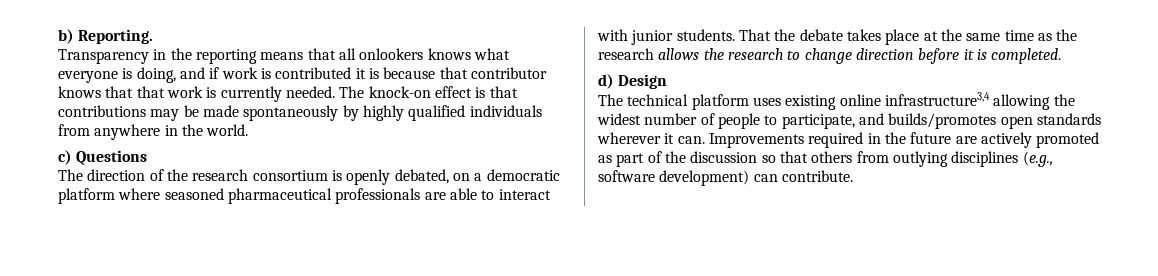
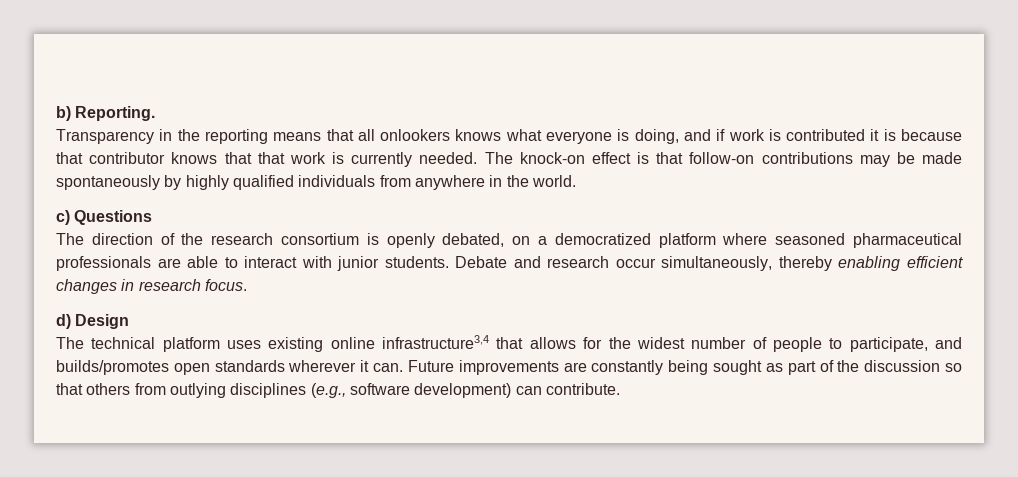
- The knock-on effect is that contributions may be made spontaneously by highly qualified individuals from anywhere in the world.
+ The knock-on effect is that follow-on contributions may be made spontaneously by highly qualified individuals from anywhere in the world.
- The direction of the research consortium is openly debated, on a democratic platform where seasoned pharmaceutical professionals are able to interact with junior students.
+ The direction of the research consortium is openly debated, on a democratized platform where seasoned pharmaceutical professionals are able to interact with junior students.
- That the debate takes place at the same time as the research allows the research to change direction before it is completed.
+ Debate and research occur simultaneously, thereby enabling efficient changes in research focus.
- The technical platform uses existing online infrastructure3,4 allowing the widest number of people to participate, and builds/promotes open standards wherever it can.
+ The technical platform uses existing online infrastructure3,4 that allows for the widest number of people to participate, and builds/promotes open standards wherever it can.
- Improvements required in the future are actively promoted as part of the discussion so that others from outlying disciplines (e.g., software development) can contribute.
+ Future improvements are constantly being sought as part of the discussion so that others from outlying disciplines (e.g., software development) can contribute.

